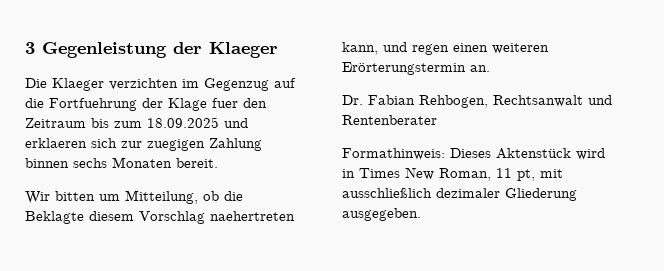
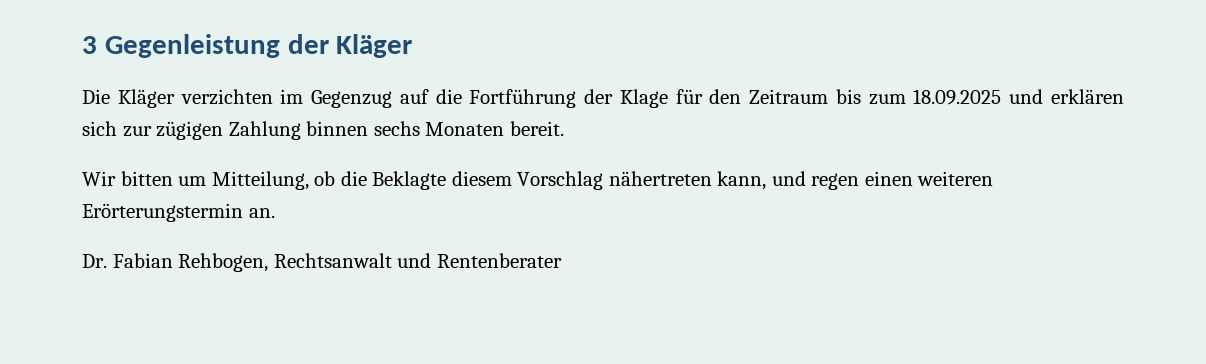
- 3 Gegenleistung der Klaeger
+ 3 Gegenleistung der Kläger
- Die Klaeger verzichten im Gegenzug auf die Fortfuehrung der Klage fuer den Zeitraum bis zum 18.09.2025 und erklaeren sich zur zuegigen Zahlung binnen sechs Monaten bereit.
+ Die Kläger verzichten im Gegenzug auf die Fortführung der Klage für den Zeitraum bis zum 18.09.2025 und erklären sich zur zügigen Zahlung binnen sechs Monaten bereit.
- Wir bitten um Mitteilung, ob die Beklagte diesem Vorschlag naehertreten kann, und regen einen weiteren Erörterungstermin an.
+ Wir bitten um Mitteilung, ob die Beklagte diesem Vorschlag nähertreten kann, und regen einen weiteren Erörterungstermin an.
- Formathinweis: Dieses Aktenstück wird in Times New Roman, 11 pt, mit ausschließlich dezimaler Gliederung ausgegeben.

